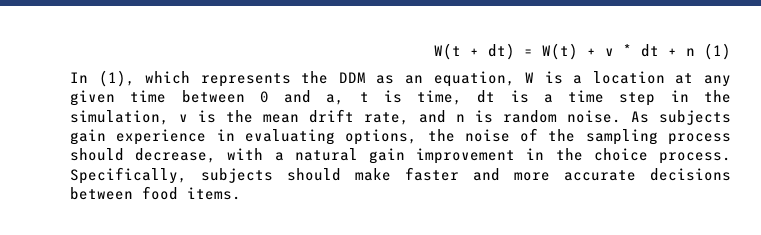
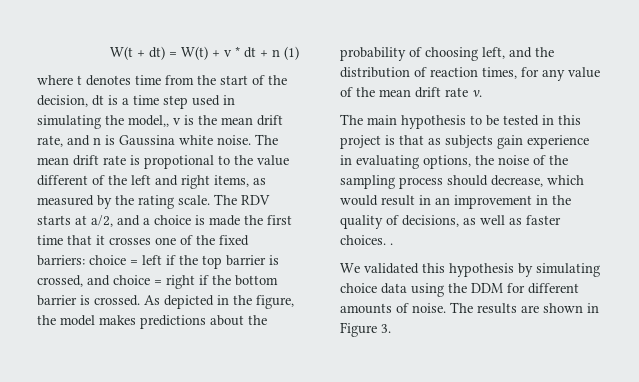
- In (1), which represents the DDM as an equation, W is a location at any given time between 0 and a, t is time, dt is a time step in the simulation, v is the mean drift rate, and n is random noise. As subjects gain experience in evaluating options, the noise of the sampling process should decrease, with a natural gain improvement in the choice process. Specifically, subjects should make faster and more accurate decisions between food items.
+ where t denotes time from the start of the decision, dt is a time step used in simulating the model,, v is the mean drift rate, and n is Gaussina white noise. The mean drift rate is propotional to the value different of the left and right items, as measured by the rating scale. The RDV starts at a/2, and a choice is made the first time that it crosses one of the fixed barriers: choice = left if the top barrier is crossed, and choice = right if the bottom barrier is crossed. As depicted in the figure, the model makes predictions about the probability of choosing left, and the distribution of reaction times, for any value of the mean drift rate v.
+ The main hypothesis to be tested in this project is that as subjects gain experience in evaluating options, the noise of the sampling process should decrease, which would result in an improvement in the quality of decisions, as well as faster choices. .
+ We validated this hypothesis by simulating choice data using the DDM for different amounts of noise. The results are shown in Figure 3.

